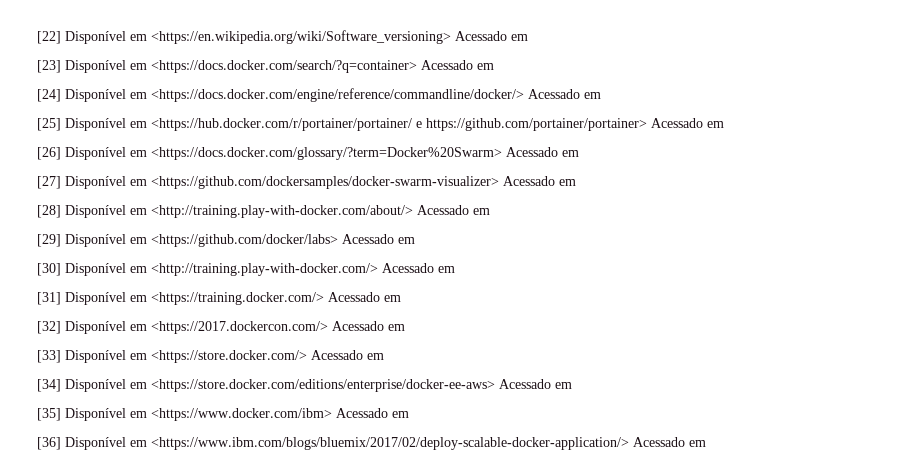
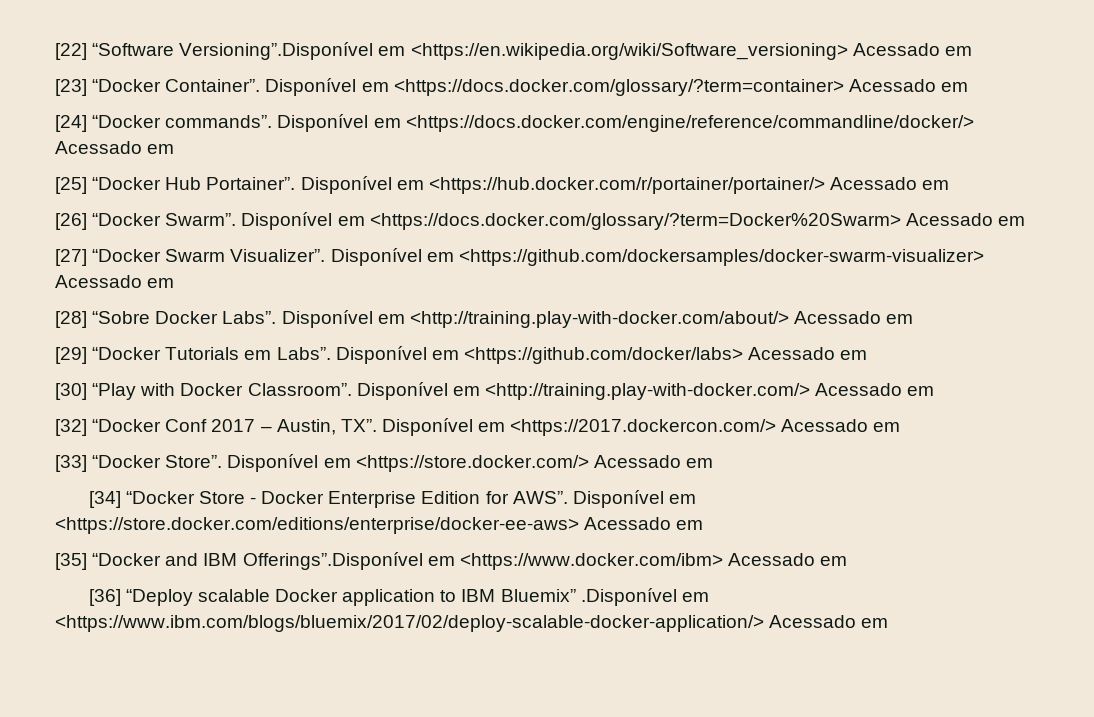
- [22] Disponível em <https://en.wikipedia.org/wiki/Software_versioning> Acessado em
+ [22] “Software Versioning”.Disponível em <https://en.wikipedia.org/wiki/Software_versioning> Acessado em
- [23] Disponível em <https://docs.docker.com/search/?q=container> Acessado em
+ [23] “Docker Container”. Disponível em <https://docs.docker.com/glossary/?term=container> Acessado em
- [24] Disponível em <https://docs.docker.com/engine/reference/commandline/docker/> Acessado em
+ [24] “Docker commands”. Disponível em <https://docs.docker.com/engine/reference/commandline/docker/> Acessado em
- [25] Disponível em <https://hub.docker.com/r/portainer/portainer/ e https://github.com/portainer/portainer> Acessado em
+ [25] “Docker Hub Portainer”. Disponível em <https://hub.docker.com/r/portainer/portainer/> Acessado em
- [26] Disponível em <https://docs.docker.com/glossary/?term=Docker%20Swarm> Acessado em
+ [26] “Docker Swarm”. Disponível em <https://docs.docker.com/glossary/?term=Docker%20Swarm> Acessado em
- [27] Disponível em <https://github.com/dockersamples/docker-swarm-visualizer> Acessado em
+ [27] “Docker Swarm Visualizer”. Disponível em <https://github.com/dockersamples/docker-swarm-visualizer> Acessado em
- [28] Disponível em <http://training.play-with-docker.com/about/> Acessado em
+ [28] “Sobre Docker Labs”. Disponível em <http://training.play-with-docker.com/about/> Acessado em
- [29] Disponível em <https://github.com/docker/labs> Acessado em
+ [29] “Docker Tutorials em Labs”. Disponível em <https://github.com/docker/labs> Acessado em
- [30] Disponível em <http://training.play-with-docker.com/> Acessado em
+ [30] “Play with Docker Classroom”. Disponível em <http://training.play-with-docker.com/> Acessado em
- [31] Disponível em <https://training.docker.com/> Acessado em
- [32] Disponível em <https://2017.dockercon.com/> Acessado em
+ [32] “Docker Conf 2017 – Austin, TX”. Disponível em <https://2017.dockercon.com/> Acessado em
- [33] Disponível em <https://store.docker.com/> Acessado em
+ [33] “Docker Store”. Disponível em <https://store.docker.com/> Acessado em
- [34] Disponível em <https://store.docker.com/editions/enterprise/docker-ee-aws> Acessado em
+ [34] “Docker Store - Docker Enterprise Edition for AWS”. Disponível em <https://store.docker.com/editions/enterprise/docker-ee-aws> Acessado em
- [35] Disponível em <https://www.docker.com/ibm> Acessado em
+ [35] “Docker and IBM Offerings”.Disponível em <https://www.docker.com/ibm> Acessado em
- [36] Disponível em <https://www.ibm.com/blogs/bluemix/2017/02/deploy-scalable-docker-application/> Acessado em
+ [36] “Deploy scalable Docker application to IBM Bluemix” .Disponível em <https://www.ibm.com/blogs/bluemix/2017/02/deploy-scalable-docker-application/> Acessado em

